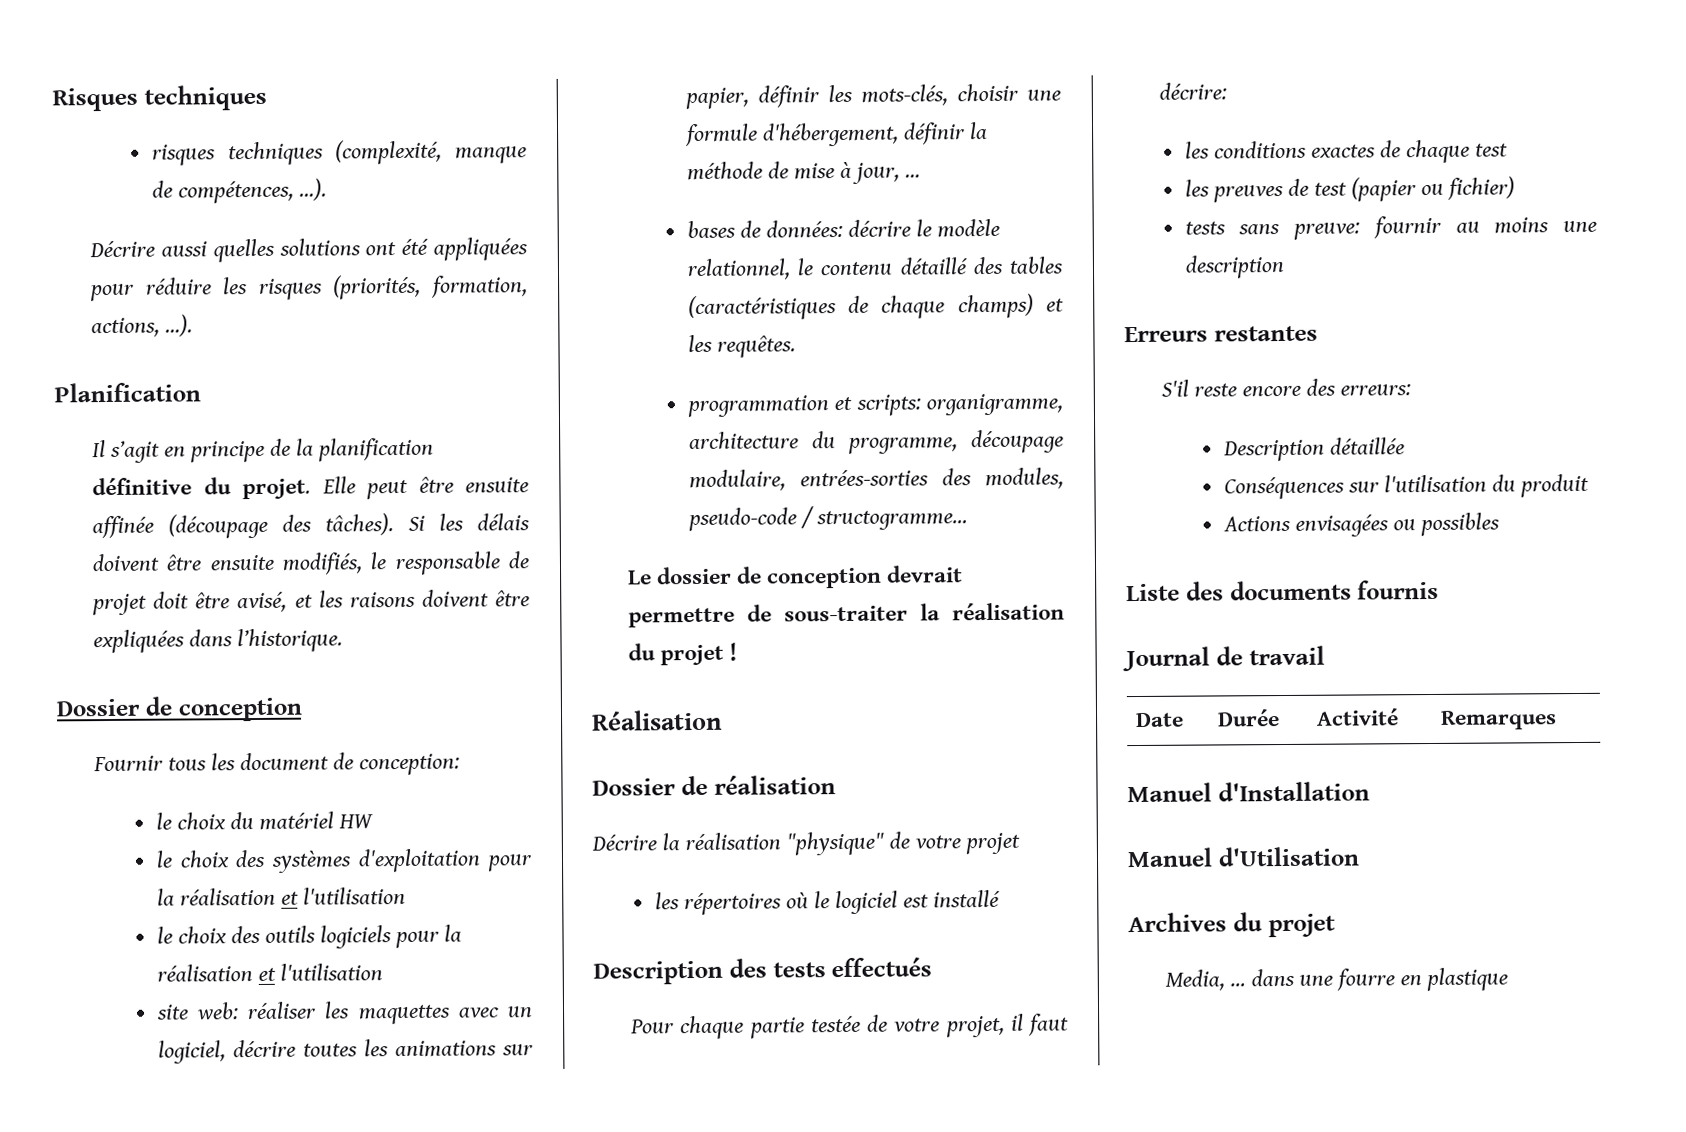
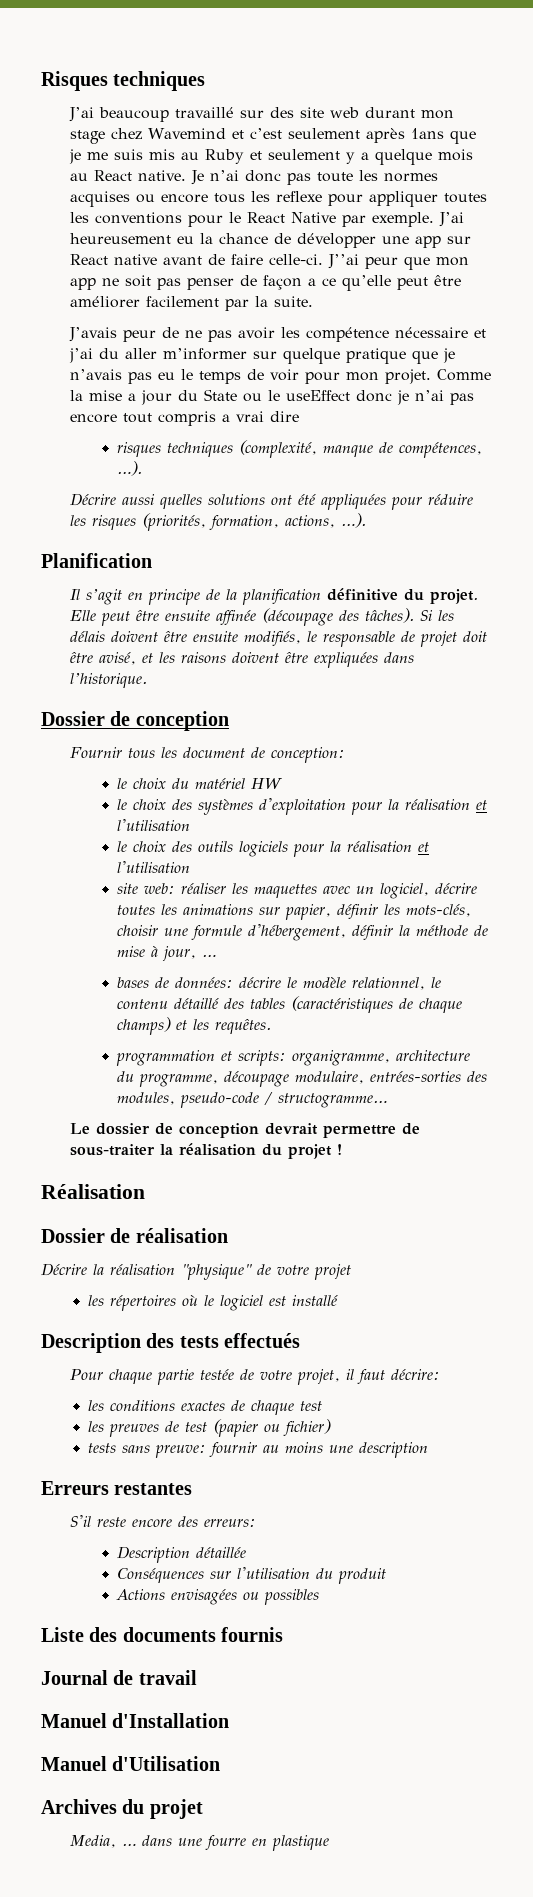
+ J’ai beaucoup travaillé sur des site web durant mon stage chez Wavemind et c’est seulement après 1ans que je me suis mis au Ruby et seulement y a quelque mois au React native. Je n’ai donc pas toute les normes acquises ou encore tous les reflexe pour appliquer toutes les conventions pour le React Native par exemple. J’ai heureusement eu la chance de développer une app sur React native avant de faire celle-ci. J’’ai peur que mon app ne soit pas penser de façon a ce qu’elle peut être améliorer facilement par la suite.
+ J’avais peur de ne pas avoir les compétence nécessaire et j’ai du aller m’informer sur quelque pratique que je n’avais pas eu le temps de voir pour mon projet. Comme la mise a jour du State ou le useEffect donc je n’ai pas encore tout compris a vrai dire
- Date | Durée | Activité | Remarques

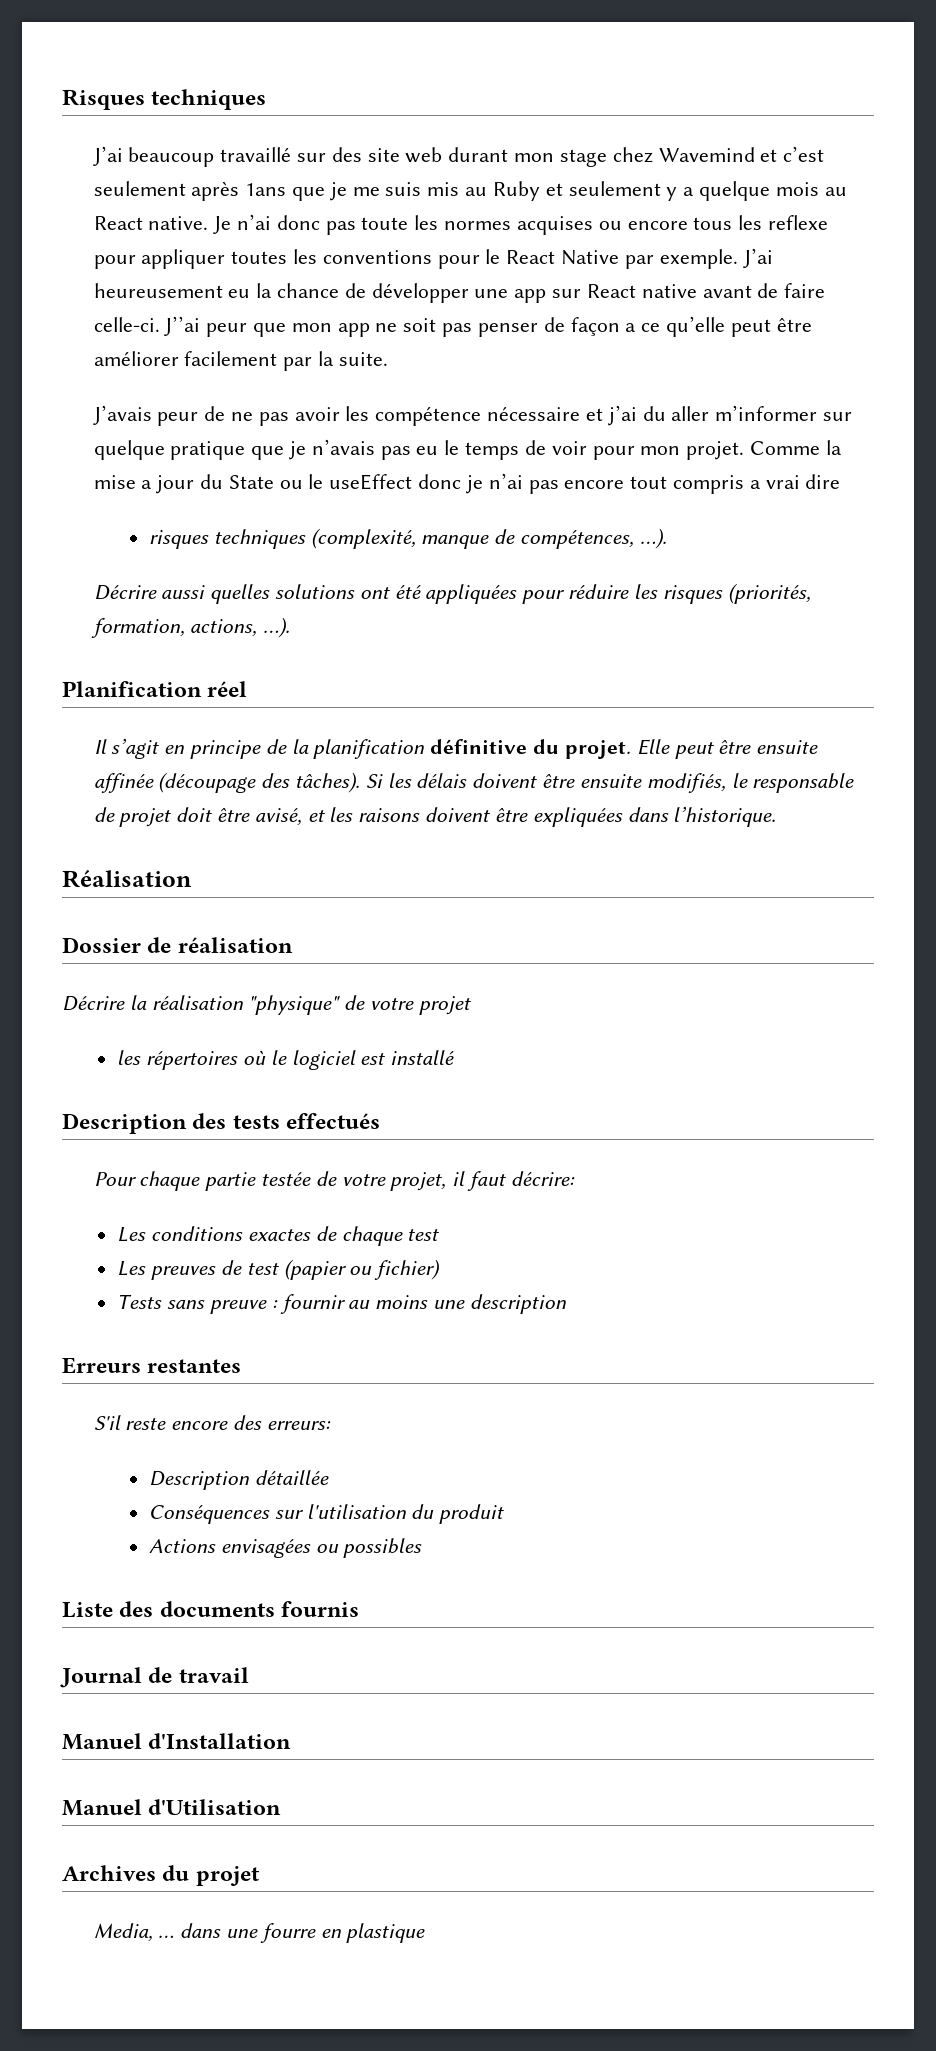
- Planification
+ Planification réel
- Dossier de conception
- Fournir tous les document de conception:
- le choix du matériel HW
- le choix des systèmes d'exploitation pour la réalisation et l'utilisation
- le choix des outils logiciels pour la réalisation et l'utilisation
- site web: réaliser les maquettes avec un logiciel, décrire toutes les animations sur papier, définir les mots-clés, choisir une formule d'hébergement, définir la méthode de mise à jour, …
- bases de données: décrire le modèle relationnel, le contenu détaillé des tables (caractéristiques de chaque champs) et les requêtes.
- programmation et scripts: organigramme, architecture du programme, découpage modulaire, entrées-sorties des modules, pseudo-code / structogramme…
- Le dossier de conception devrait permettre de sous-traiter la réalisation du projet !
- les conditions exactes de chaque test
+ Les conditions exactes de chaque test
- les preuves de test (papier ou fichier)
+ Les preuves de test (papier ou fichier)
- tests sans preuve: fournir au moins une description
+ Tests sans preuve : fournir au moins une description

